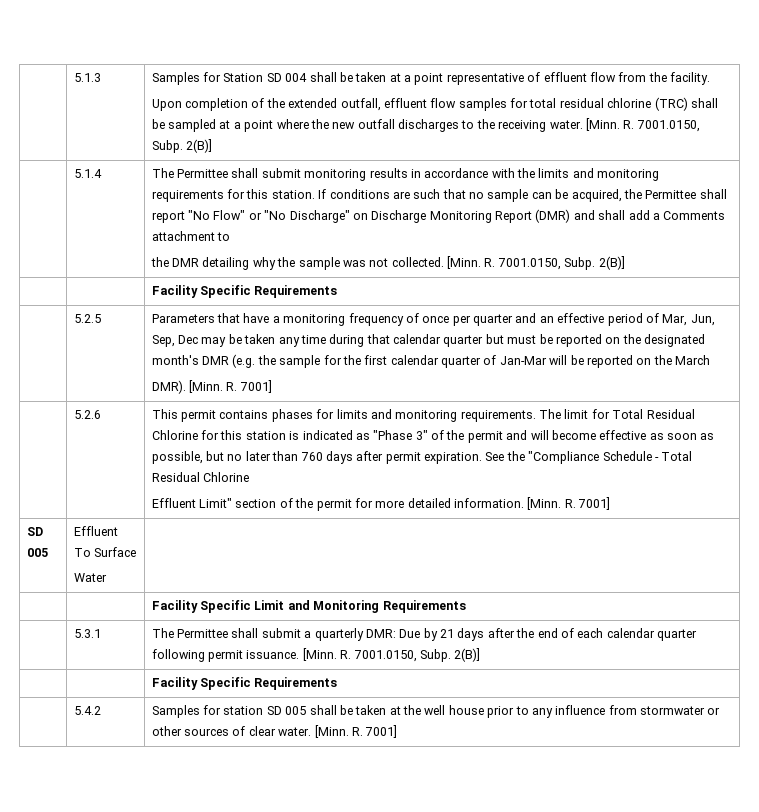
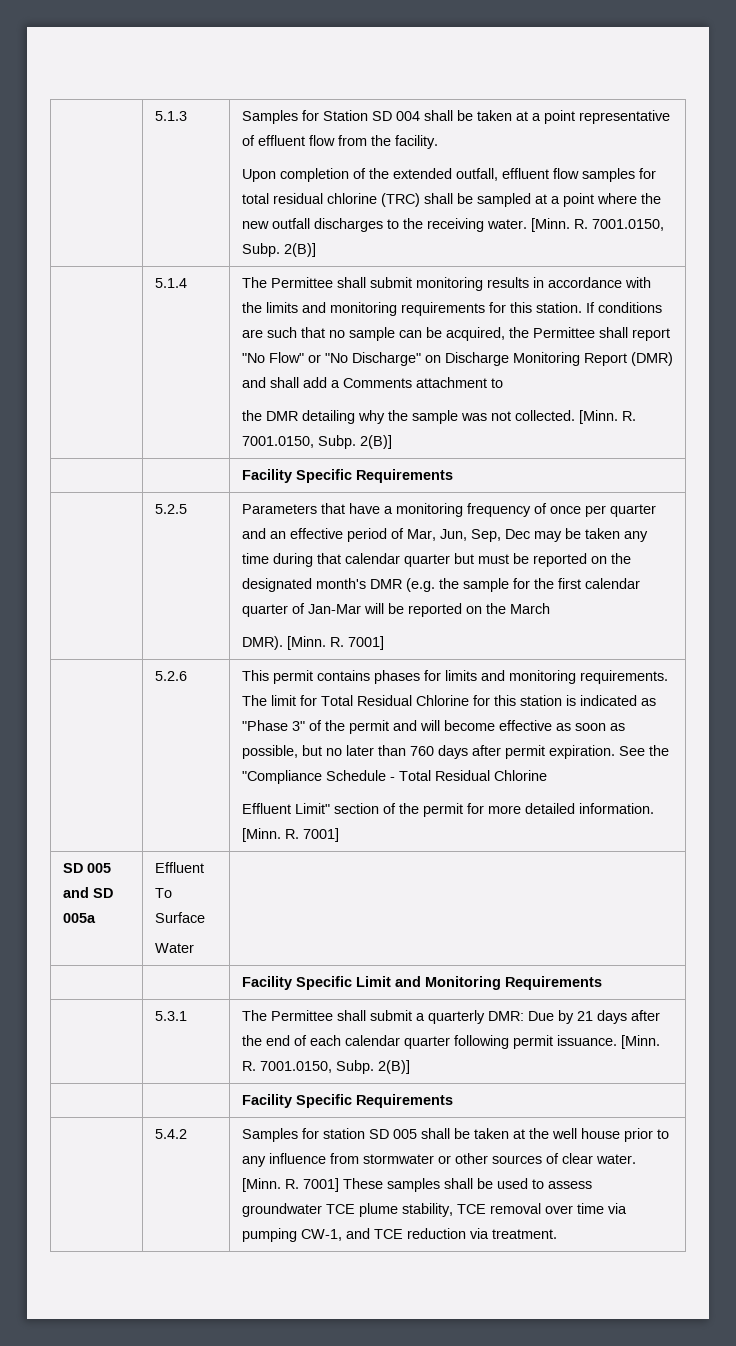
- SD 005 | Effluent To Surface
+ SD 005 and SD 005a | Effluent To Surface
- Samples for station SD 005 shall be taken at the well house prior to any influence from stormwater or other sources of clear water. [Minn. R. 7001]
+ Samples for station SD 005 shall be taken at the well house prior to any influence from stormwater or other sources of clear water. [Minn. R. 7001] These samples shall be used to assess groundwater TCE plume stability, TCE removal over time via pumping CW-1, and TCE reduction via treatment.

